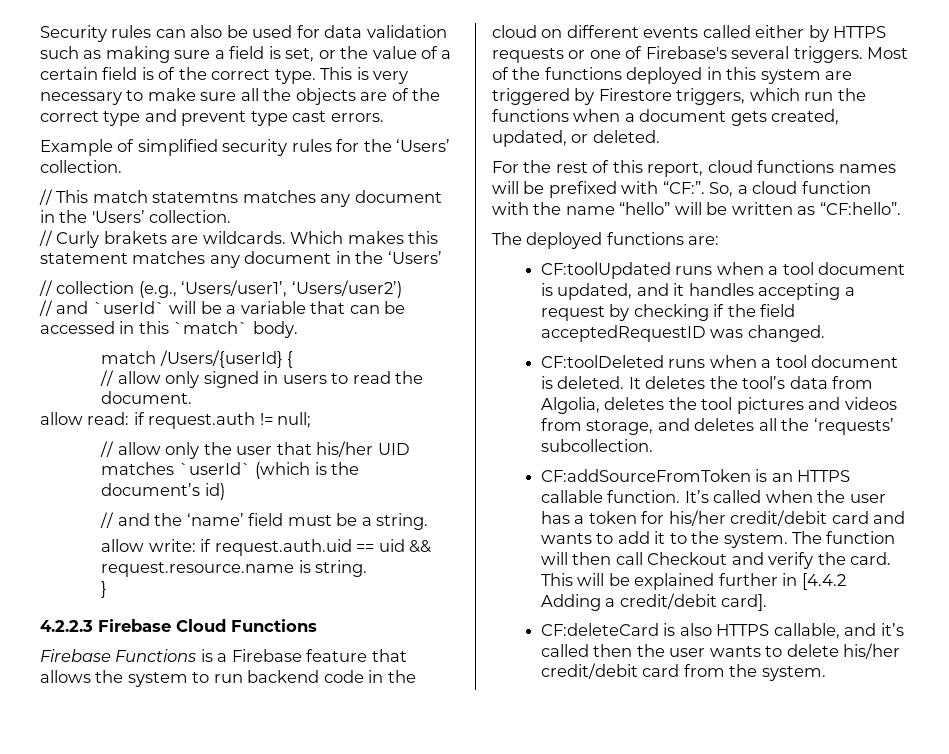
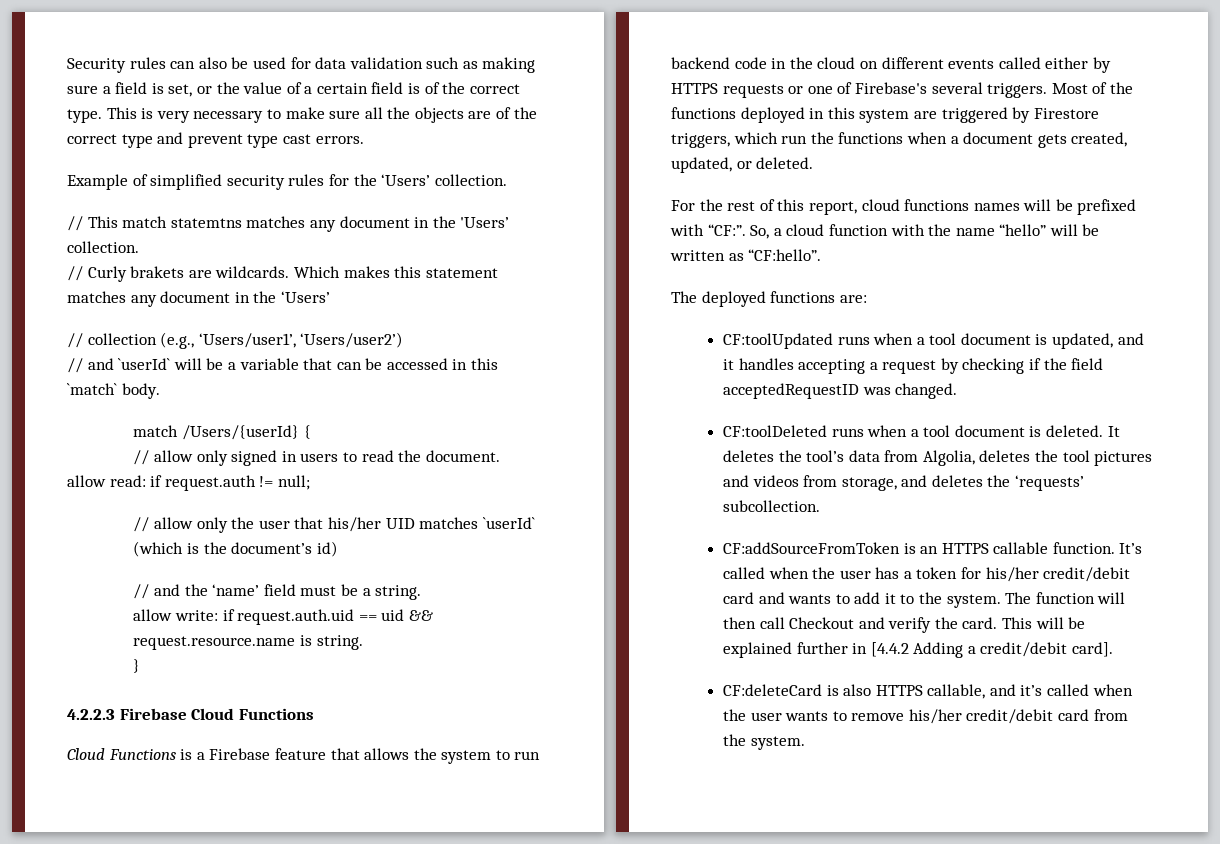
- Firebase Functions is a Firebase feature that allows the system to run backend code in the cloud on different events called either by HTTPS requests or one of Firebase's several triggers.
+ Cloud Functions is a Firebase feature that allows the system to run backend code in the cloud on different events called either by HTTPS requests or one of Firebase's several triggers.
- It deletes the tool’s data from Algolia, deletes the tool pictures and videos from storage, and deletes all the ‘requests’ subcollection.
+ It deletes the tool’s data from Algolia, deletes the tool pictures and videos from storage, and deletes the ‘requests’ subcollection.
- CF:deleteCard is also HTTPS callable, and it’s called then the user wants to delete his/her credit/debit card from the system.
+ CF:deleteCard is also HTTPS callable, and it’s called when the user wants to remove his/her credit/debit card from the system.

